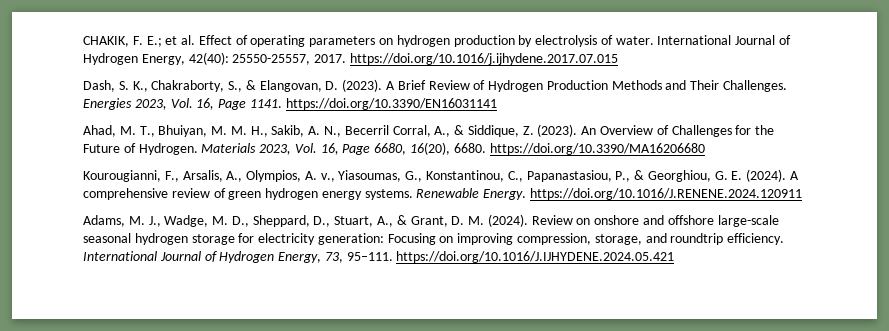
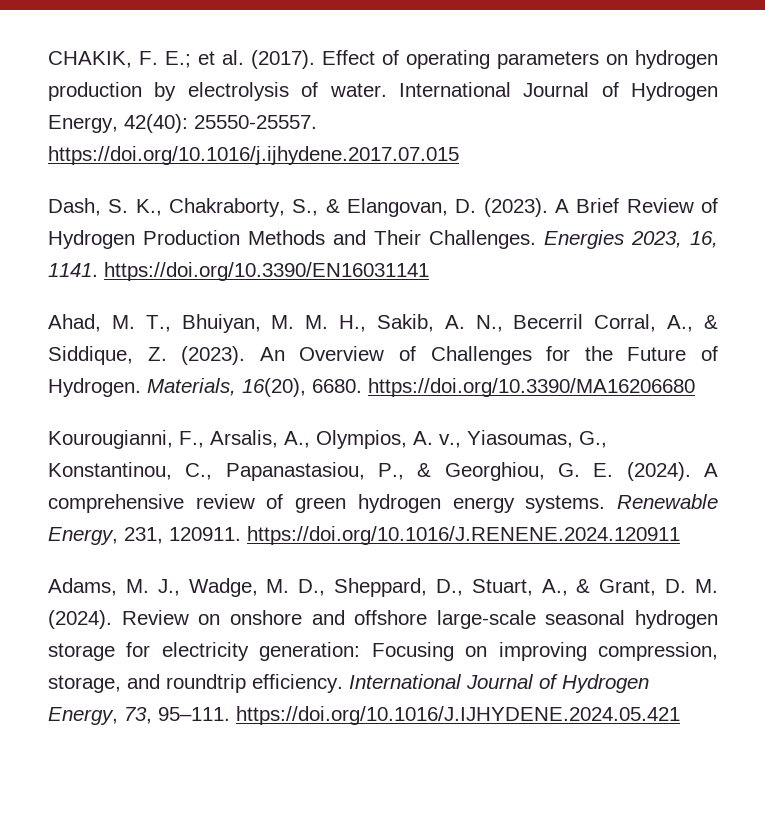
- CHAKIK, F. E.; et al. Effect of operating parameters on hydrogen production by electrolysis of water.
+ CHAKIK, F. E.; et al. (2017). Effect of operating parameters on hydrogen production by electrolysis of water.
- International Journal of Hydrogen Energy, 42(40): 25550-25557, 2017. https://doi.org/10.1016/j.ijhydene.2017.07.015
+ International Journal of Hydrogen Energy, 42(40): 25550-25557. https://doi.org/10.1016/j.ijhydene.2017.07.015
- Energies 2023, Vol. 16, Page 1141. https://doi.org/10.3390/EN16031141
+ Energies 2023, 16, 1141. https://doi.org/10.3390/EN16031141
- Materials 2023, Vol. 16, Page 6680, 16(20), 6680. https://doi.org/10.3390/MA16206680
+ Materials, 16(20), 6680. https://doi.org/10.3390/MA16206680
- Renewable Energy. https://doi.org/10.1016/J.RENENE.2024.120911
+ Renewable Energy, 231, 120911. https://doi.org/10.1016/J.RENENE.2024.120911

